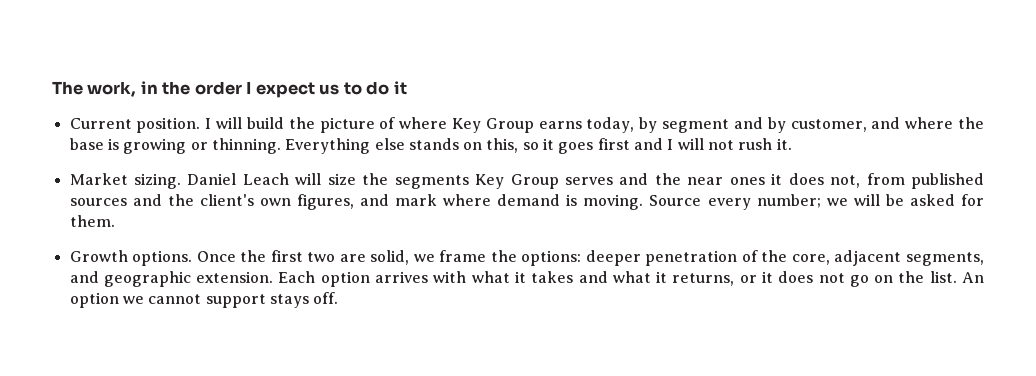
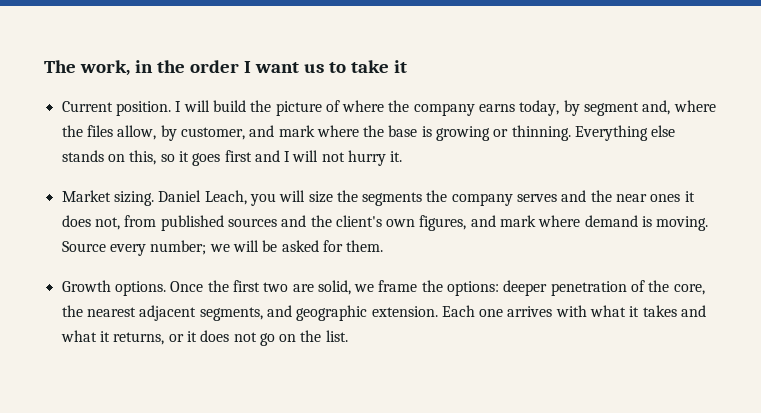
- The work, in the order I expect us to do it
+ The work, in the order I want us to take it
- I will build the picture of where Key Group earns today, by segment and by customer, and where the base is growing or thinning.
+ I will build the picture of where the company earns today, by segment and, where the files allow, by customer, and mark where the base is growing or thinning.
- Everything else stands on this, so it goes first and I will not rush it.
+ Everything else stands on this, so it goes first and I will not hurry it.
- Daniel Leach will size the segments Key Group serves and the near ones it does not, from published sources and the client's own figures, and mark where demand is moving.
+ Daniel Leach, you will size the segments the company serves and the near ones it does not, from published sources and the client's own figures, and mark where demand is moving.
- Once the first two are solid, we frame the options: deeper penetration of the core, adjacent segments, and geographic extension.
+ Once the first two are solid, we frame the options: deeper penetration of the core, the nearest adjacent segments, and geographic extension.
- Each option arrives with what it takes and what it returns, or it does not go on the list. An option we cannot support stays off.
+ Each one arrives with what it takes and what it returns, or it does not go on the list.

